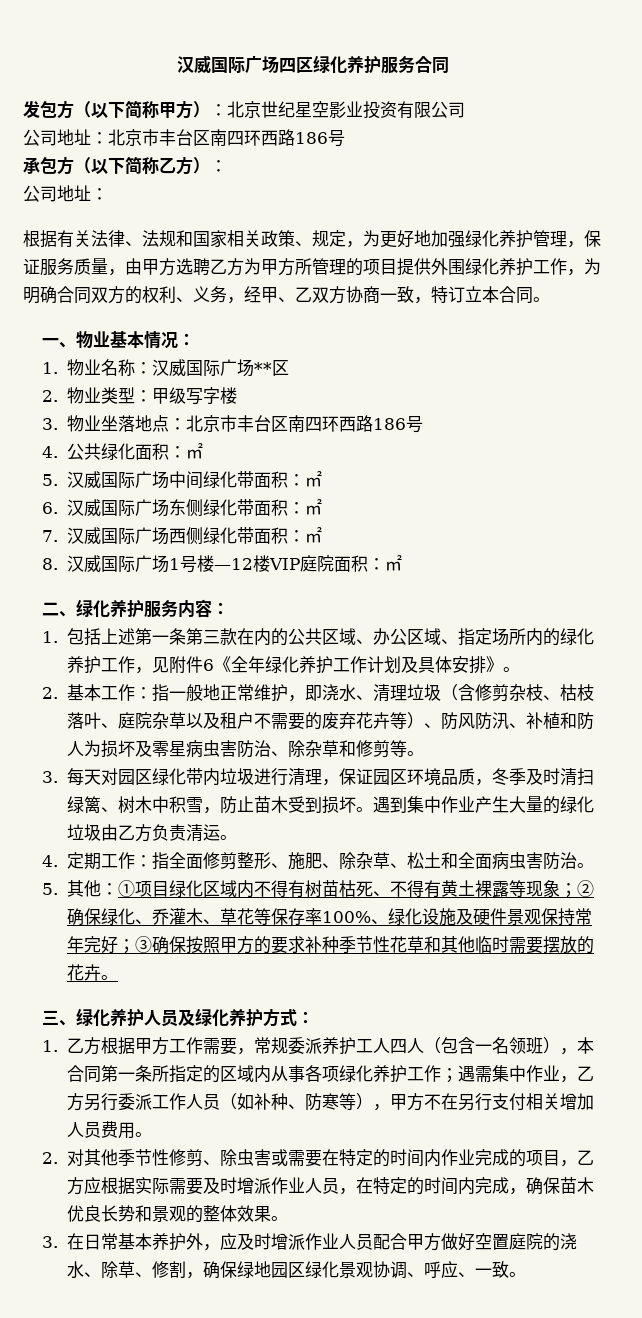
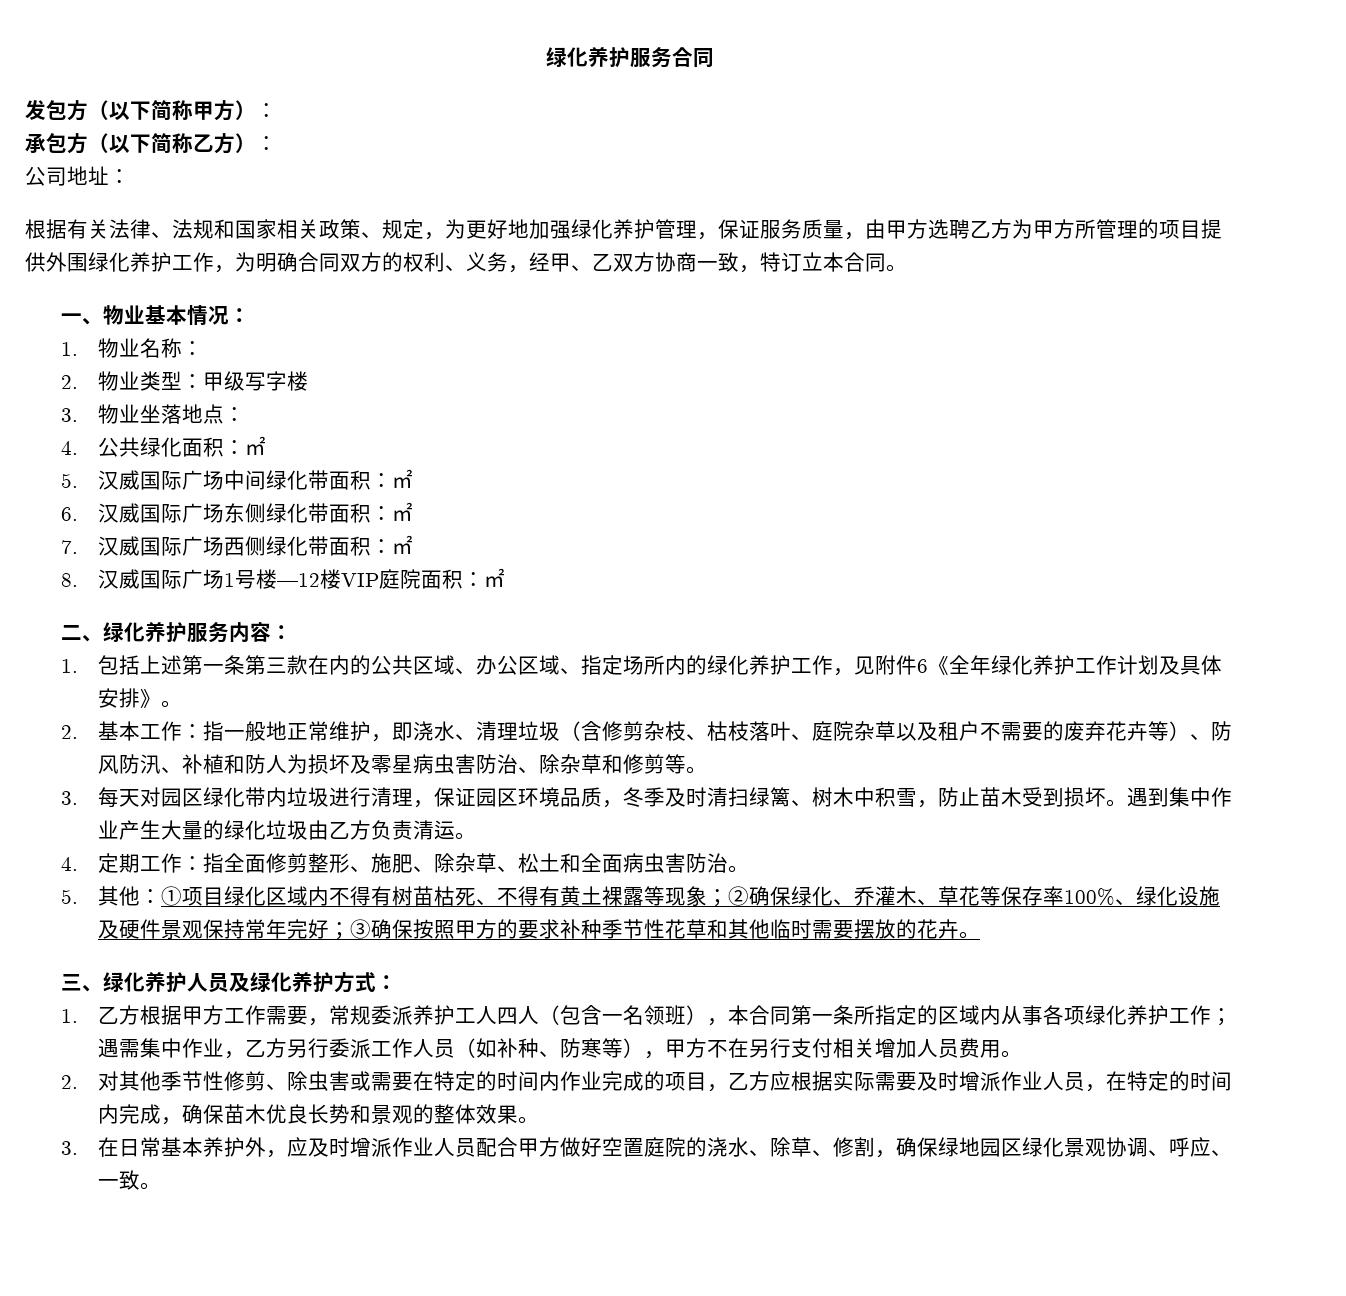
- 汉威国际广场四区绿化养护服务合同
+ 绿化养护服务合同
- 发包方（以下简称甲方）：北京世纪星空影业投资有限公司
- 公司地址：北京市丰台区南四环西路186号
+ 发包方（以下简称甲方）：
- 1.物业名称：汉威国际广场**区
+ 1.物业名称：
- 3.物业坐落地点：北京市丰台区南四环西路186号
+ 3.物业坐落地点：

